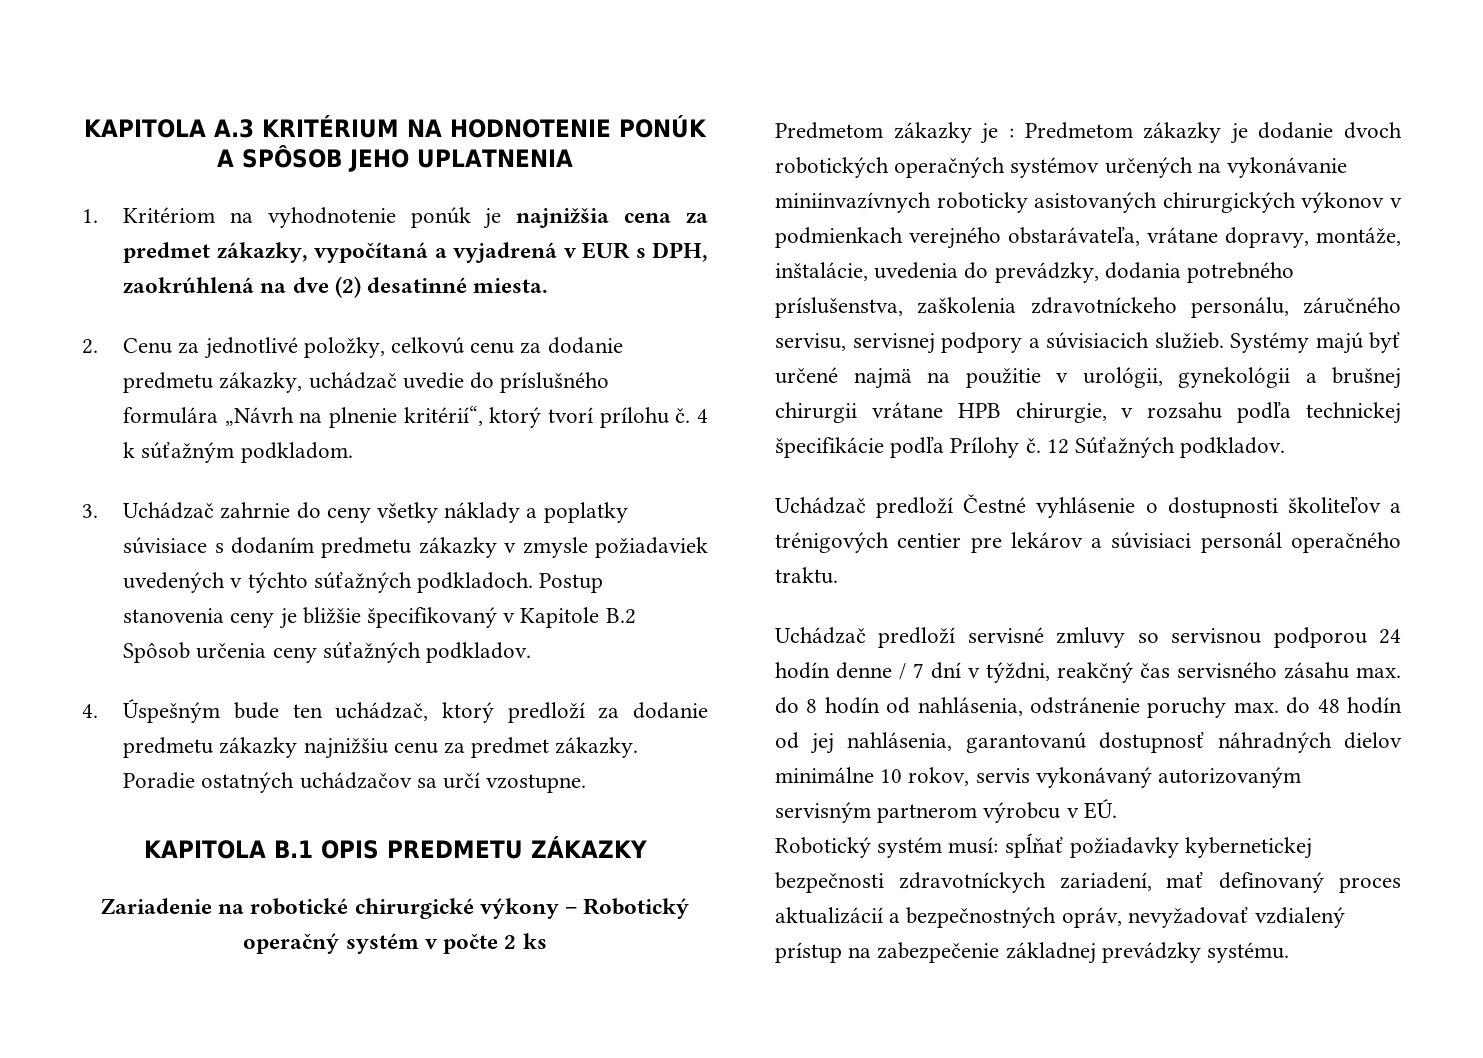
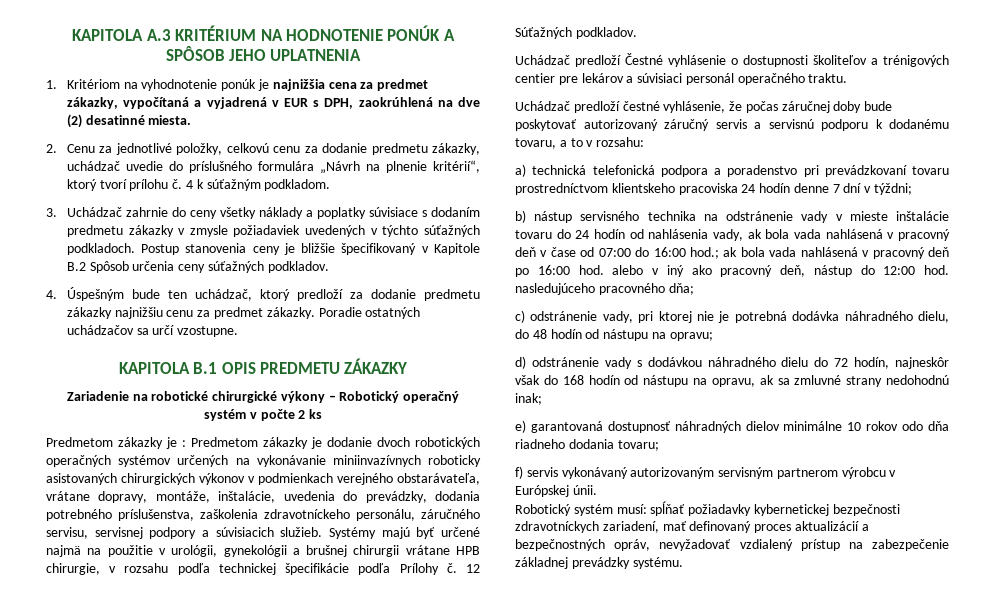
- Uchádzač predloží servisné zmluvy so servisnou podporou 24 hodín denne / 7 dní v týždni, reakčný čas servisného zásahu max. do 8 hodín od nahlásenia, odstránenie poruchy max. do 48 hodín od jej nahlásenia, garantovanú dostupnosť náhradných dielov minimálne 10 rokov, servis vykonávaný autorizovaným servisným partnerom výrobcu v EÚ.
+ Uchádzač predloží čestné vyhlásenie, že počas záručnej doby bude poskytovať autorizovaný záručný servis a servisnú podporu k dodanému tovaru, a to v rozsahu:
+ a) technická telefonická podpora a poradenstvo pri prevádzkovaní tovaru prostredníctvom klientskeho pracoviska 24 hodín denne 7 dní v týždni;
+ b) nástup servisného technika na odstránenie vady v mieste inštalácie tovaru do 24 hodín od nahlásenia vady, ak bola vada nahlásená v pracovný deň v čase od 07:00 do 16:00 hod.; ak bola vada nahlásená v pracovný deň po 16:00 hod. alebo v iný ako pracovný deň, nástup do 12:00 hod. nasledujúceho pracovného dňa;
+ c) odstránenie vady, pri ktorej nie je potrebná dodávka náhradného dielu, do 48 hodín od nástupu na opravu;
+ d) odstránenie vady s dodávkou náhradného dielu do 72 hodín, najneskôr však do 168 hodín od nástupu na opravu, ak sa zmluvné strany nedohodnú inak;
+ e) garantovaná dostupnosť náhradných dielov minimálne 10 rokov odo dňa riadneho dodania tovaru;
+ f) servis vykonávaný autorizovaným servisným partnerom výrobcu v Európskej únii.

